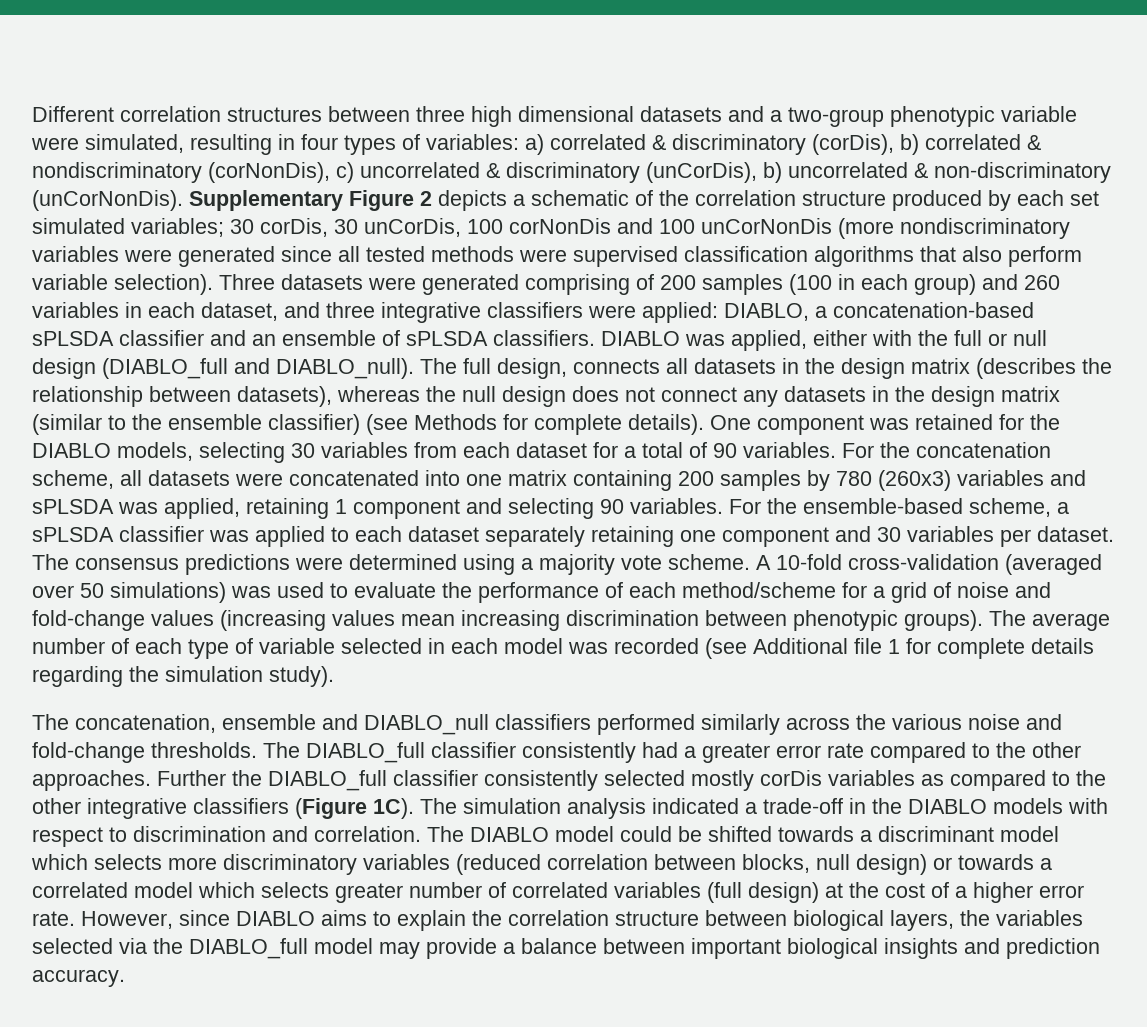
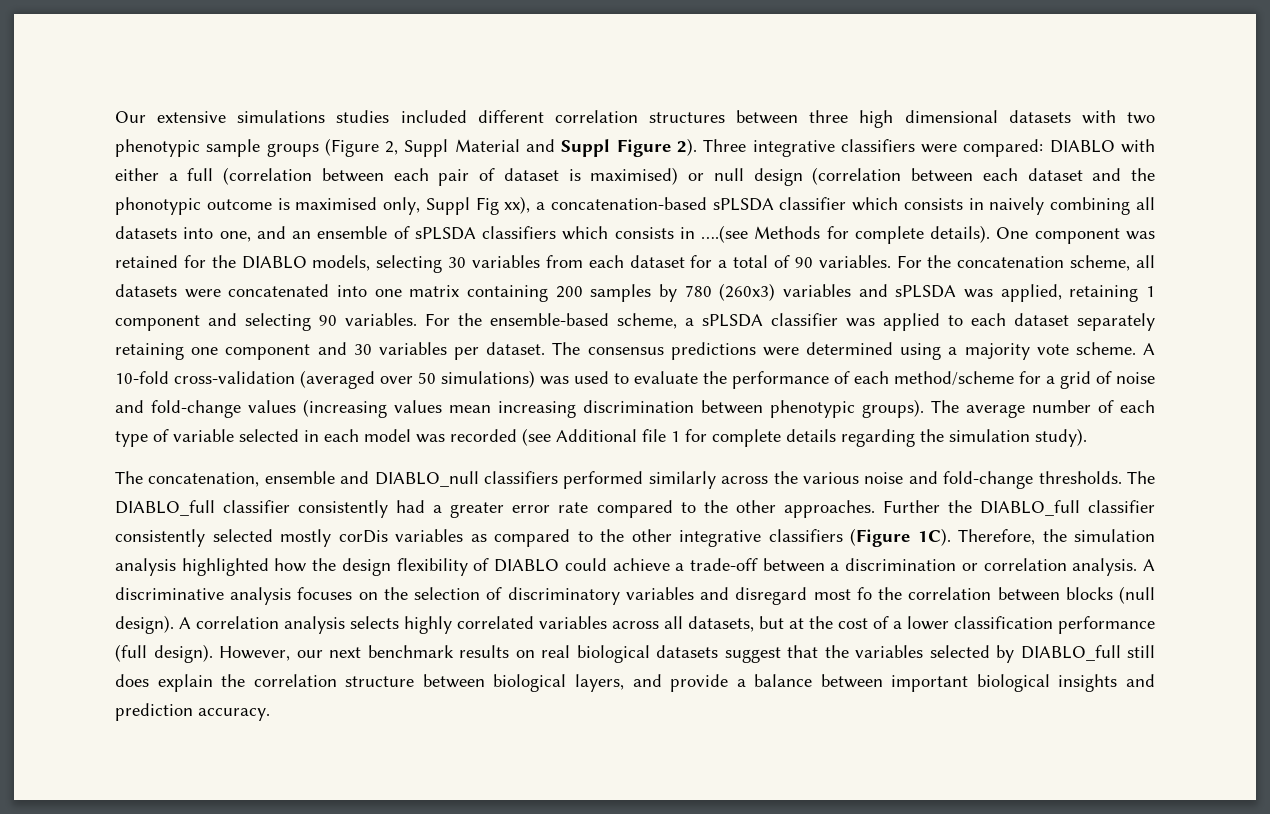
- Different correlation structures between three high dimensional datasets and a two-group phenotypic variable were simulated, resulting in four types of variables: a) correlated & discriminatory (corDis), b) correlated & nondiscriminatory (corNonDis), c) uncorrelated & discriminatory (unCorDis), b) uncorrelated & non-discriminatory (unCorNonDis). Supplementary Figure 2 depicts a schematic of the correlation structure produced by each set simulated variables; 30 corDis, 30 unCorDis, 100 corNonDis and 100 unCorNonDis (more nondiscriminatory variables were generated since all tested methods were supervised classification algorithms that also perform variable selection). Three datasets were generated comprising of 200 samples (100 in each group) and 260 variables in each dataset, and three integrative classifiers were applied: DIABLO, a concatenation-based sPLSDA classifier and an ensemble of sPLSDA classifiers. DIABLO was applied, either with the full or null design (DIABLO_full and DIABLO_null). The full design, connects all datasets in the design matrix (describes the relationship between datasets), whereas the null design does not connect any datasets in the design matrix (similar to the ensemble classifier) (see Methods for complete details).
+ Our extensive simulations studies included different correlation structures between three high dimensional datasets with two phenotypic sample groups (Figure 2, Suppl Material and Suppl Figure 2). Three integrative classifiers were compared: DIABLO with either a full (correlation between each pair of dataset is maximised) or null design (correlation between each dataset and the phonotypic outcome is maximised only, Suppl Fig xx), a concatenation-based sPLSDA classifier which consists in naively combining all datasets into one, and an ensemble of sPLSDA classifiers which consists in ….(see Methods for complete details).
- The simulation analysis indicated a trade-off in the DIABLO models with respect to discrimination and correlation. The DIABLO model could be shifted towards a discriminant model which selects more discriminatory variables (reduced correlation between blocks, null design) or towards a correlated model which selects greater number of correlated variables (full design) at the cost of a higher error rate. However, since DIABLO aims to explain the correlation structure between biological layers, the variables selected via the DIABLO_full model may provide a balance between important biological insights and prediction accuracy.
+ Therefore, the simulation analysis highlighted how the design flexibility of DIABLO could achieve a trade-off between a discrimination or correlation analysis. A discriminative analysis focuses on the selection of discriminatory variables and disregard most fo the correlation between blocks (null design). A correlation analysis selects highly correlated variables across all datasets, but at the cost of a lower classification performance (full design). However, our next benchmark results on real biological datasets suggest that the variables selected by DIABLO_full still does explain the correlation structure between biological layers, and provide a balance between important biological insights and prediction accuracy.

